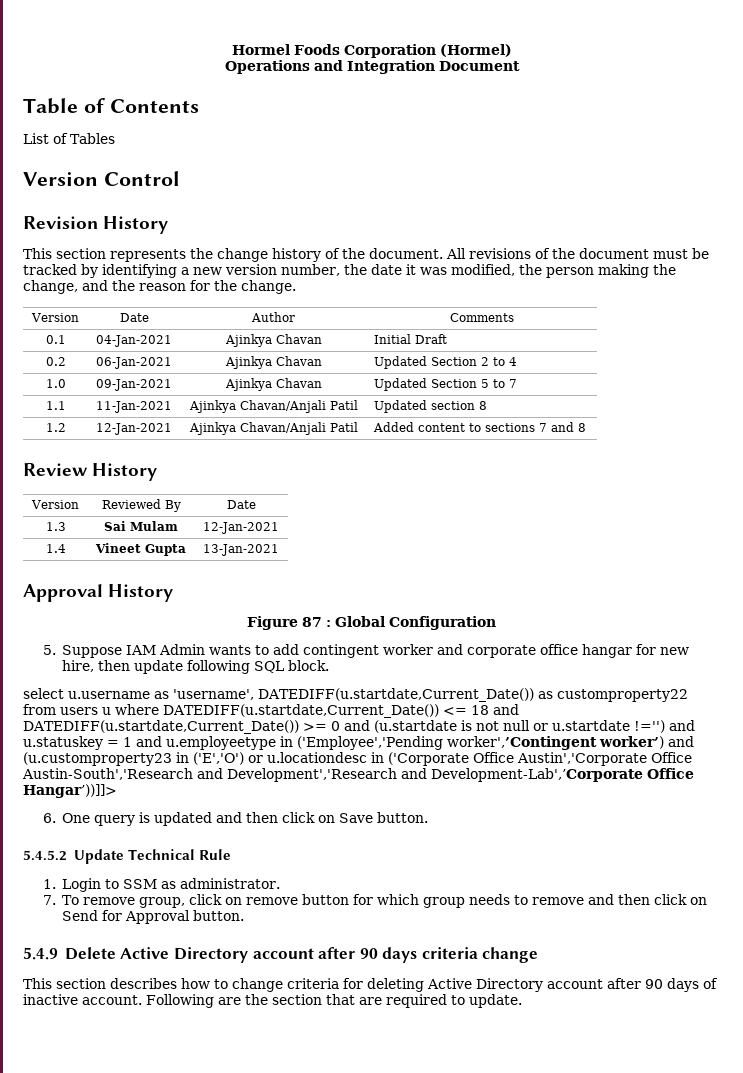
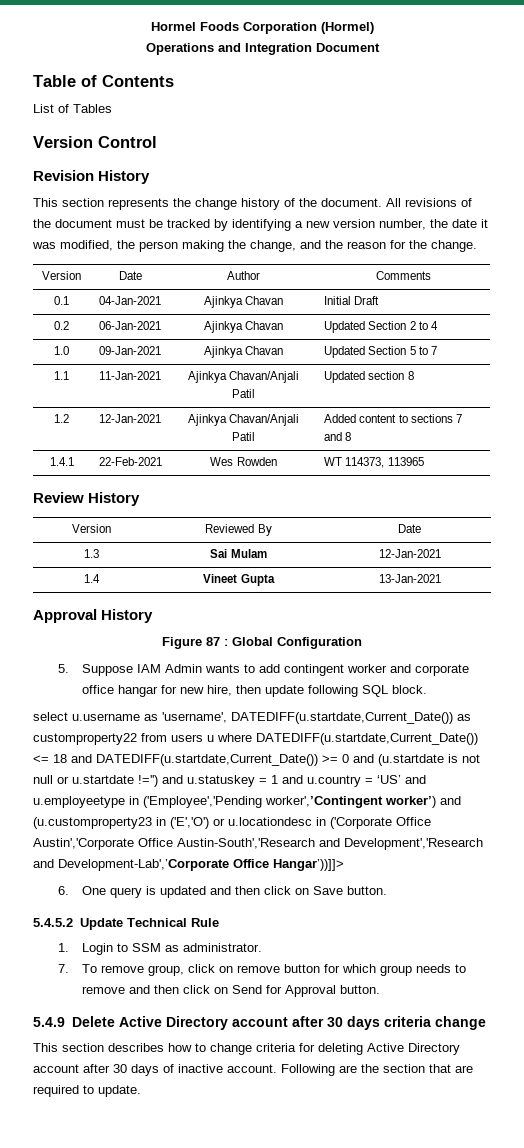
+ 1.4.1 | 22-Feb-2021 | Wes Rowden | WT 114373, 113965
- select u.username as 'username', DATEDIFF(u.startdate,Current_Date()) as customproperty22 from users u where DATEDIFF(u.startdate,Current_Date()) <= 18 and DATEDIFF(u.startdate,Current_Date()) >= 0 and (u.startdate is not null or u.startdate !='') and u.statuskey = 1 and u.employeetype in ('Employee','Pending worker',’Contingent worker’) and (u.customproperty23 in ('E','O') or u.locationdesc in ('Corporate Office Austin','Corporate Office Austin-South','Research and Development','Research and Development-Lab',’Corporate Office Hangar’))]]>
+ select u.username as 'username', DATEDIFF(u.startdate,Current_Date()) as customproperty22 from users u where DATEDIFF(u.startdate,Current_Date()) <= 18 and DATEDIFF(u.startdate,Current_Date()) >= 0 and (u.startdate is not null or u.startdate !='') and u.statuskey = 1 and u.country = ‘US’ and u.employeetype in ('Employee','Pending worker',’Contingent worker’) and (u.customproperty23 in ('E','O') or u.locationdesc in ('Corporate Office Austin','Corporate Office Austin-South','Research and Development','Research and Development-Lab',’Corporate Office Hangar’))]]>
- 5.4.9 Delete Active Directory account after 90 days criteria change
+ 5.4.9 Delete Active Directory account after 30 days criteria change
- This section describes how to change criteria for deleting Active Directory account after 90 days of inactive account.
+ This section describes how to change criteria for deleting Active Directory account after 30 days of inactive account.

